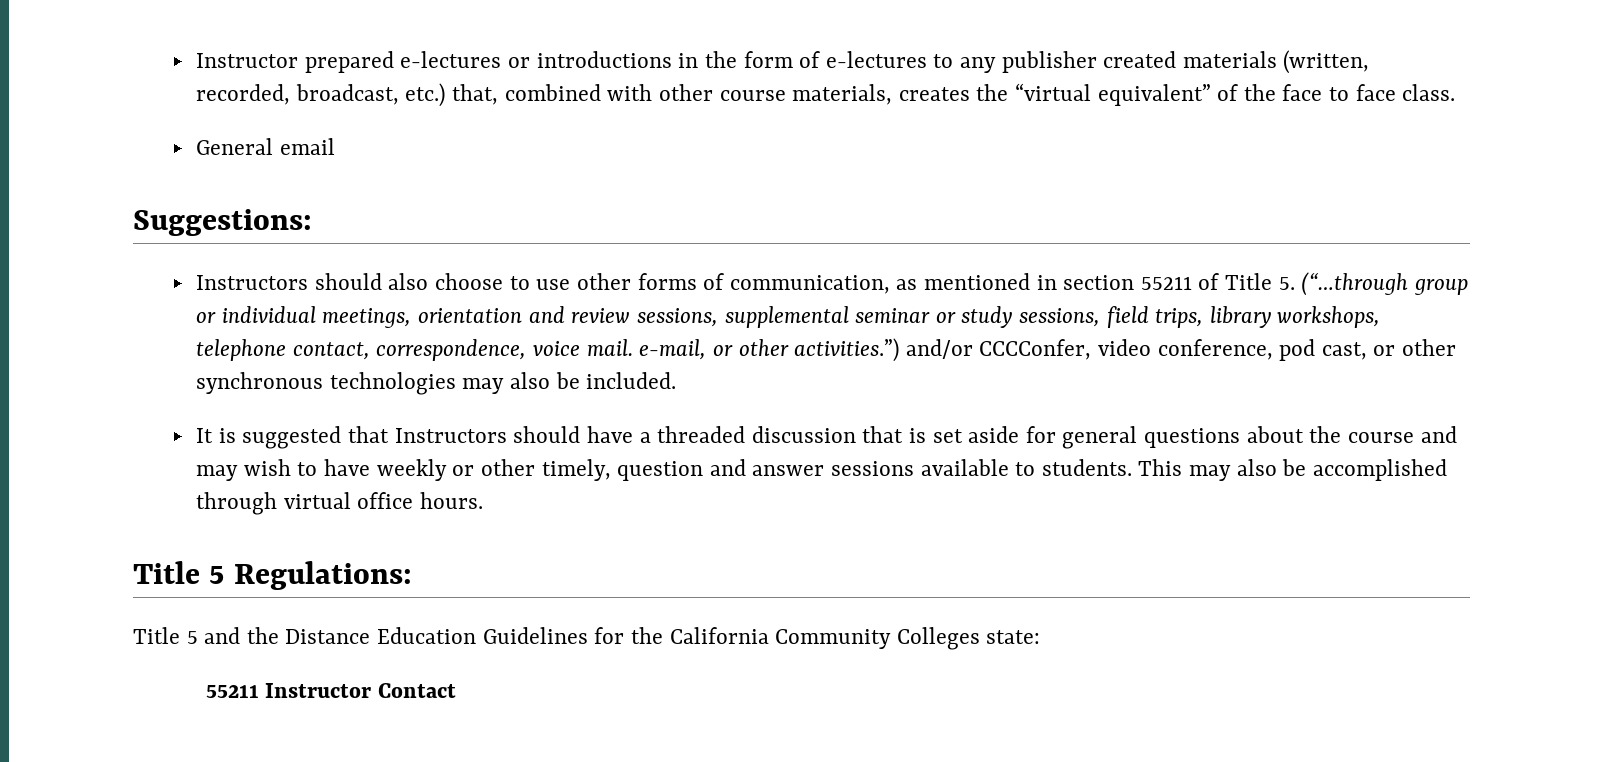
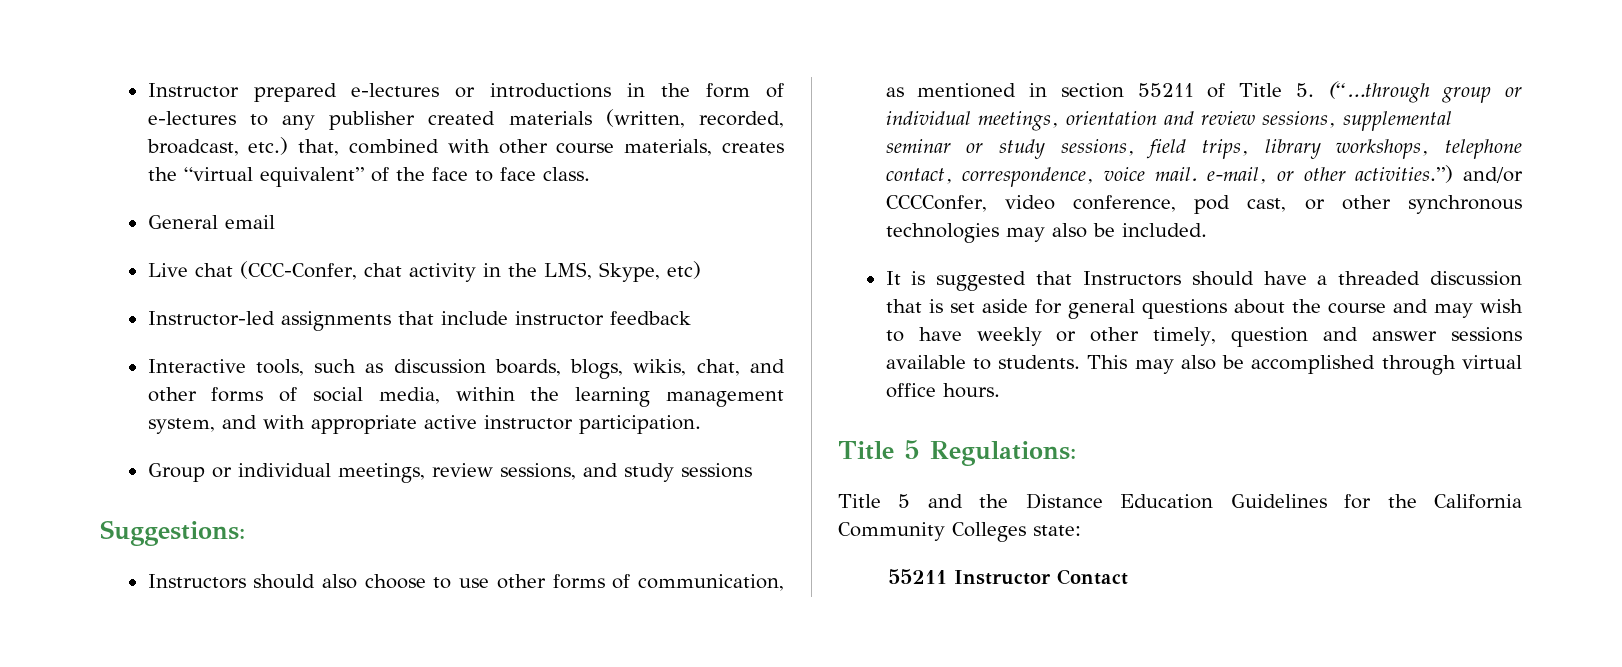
+ Live chat (CCC-Confer, chat activity in the LMS, Skype, etc)
+ Instructor-led assignments that include instructor feedback
+ Interactive tools, such as discussion boards, blogs, wikis, chat, and other forms of social media, within the learning management system, and with appropriate active instructor participation.
+ Group or individual meetings, review sessions, and study sessions

